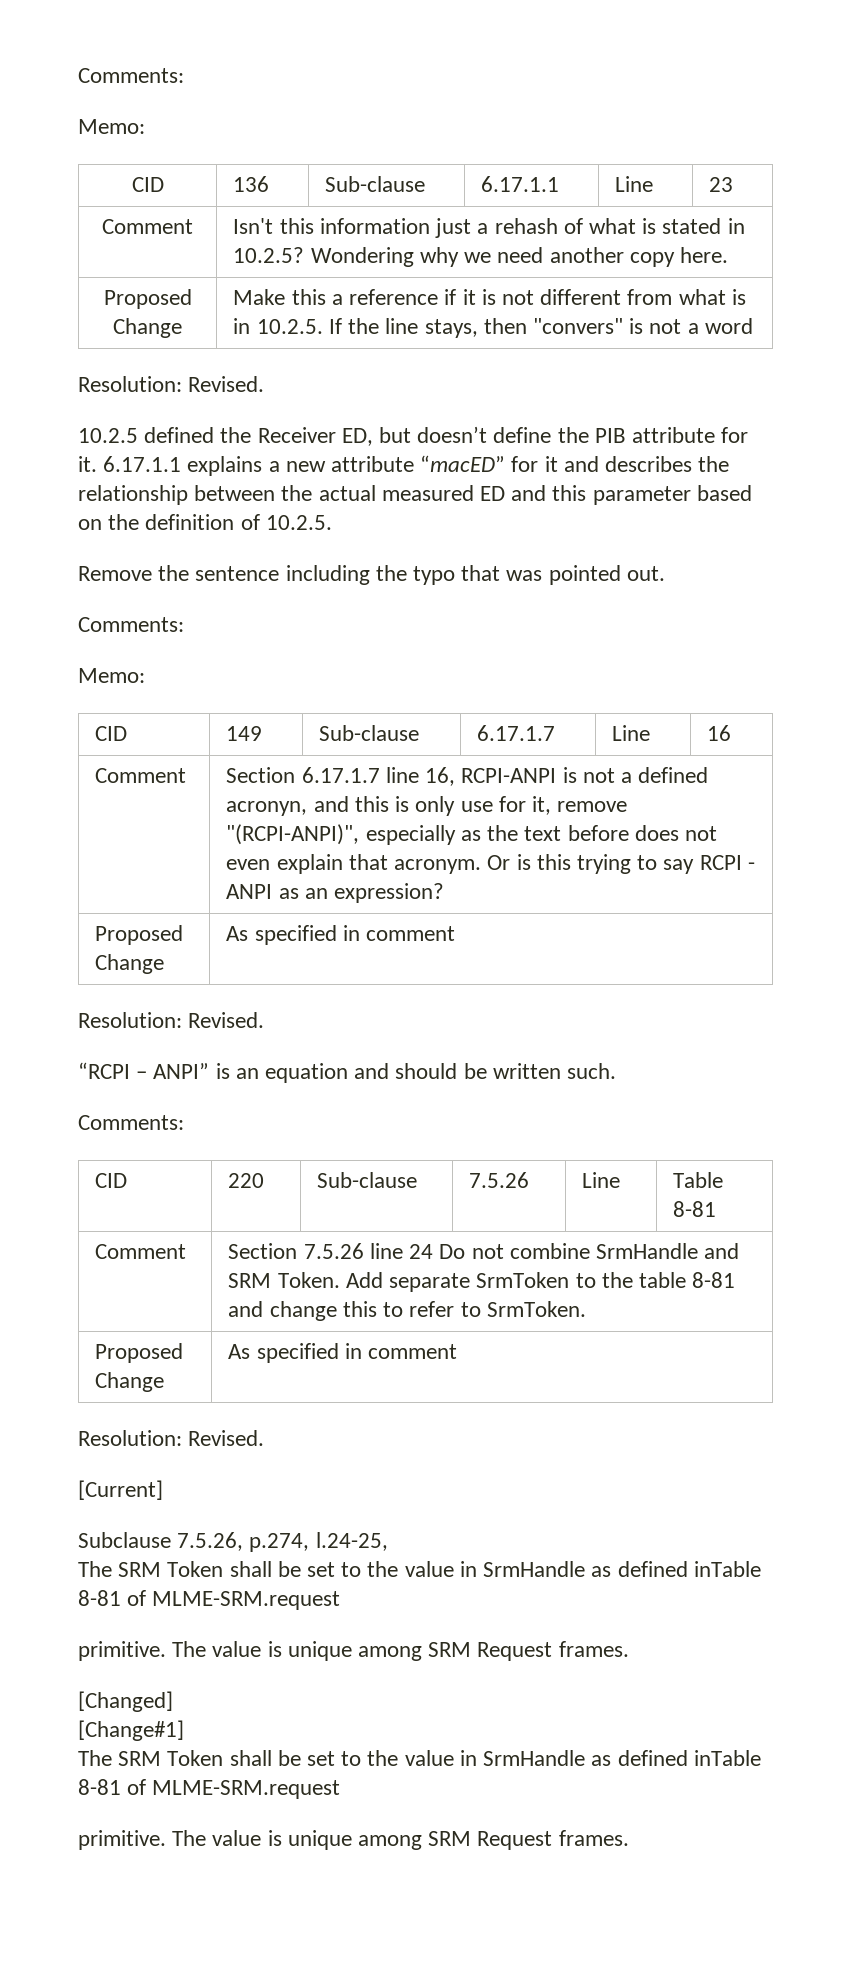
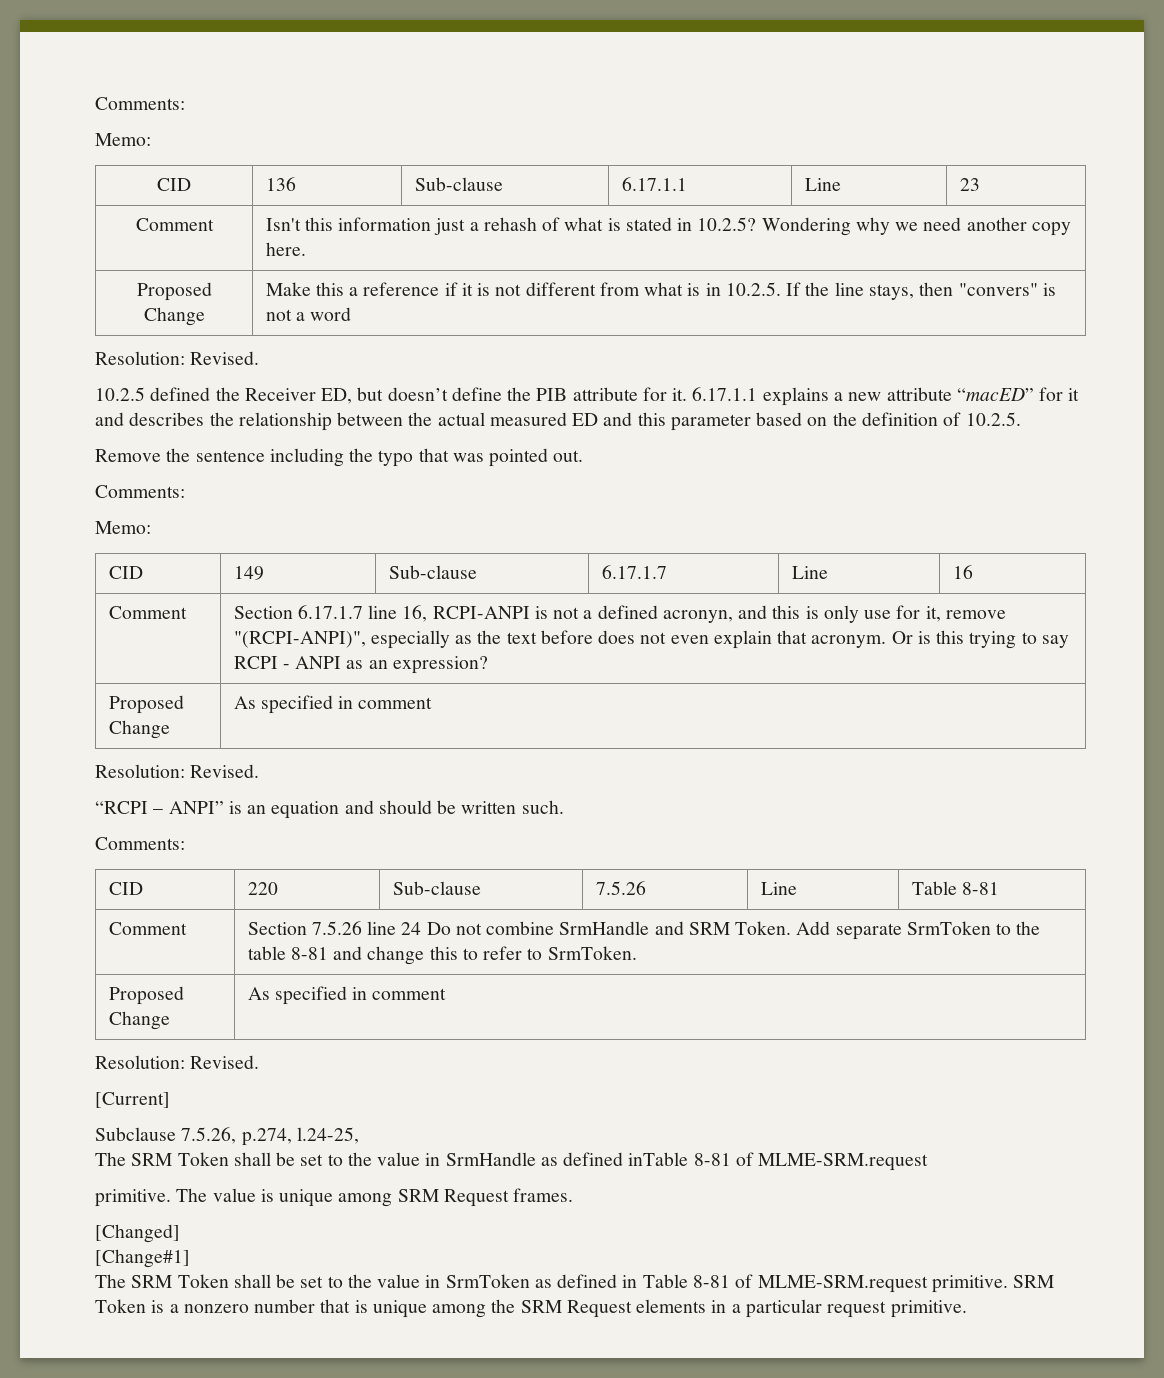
  [Change#1]
- The SRM Token shall be set to the value in SrmHandle as defined inTable 8-81 of MLME-SRM.request
- primitive. The value is unique among SRM Request frames.
+ The SRM Token shall be set to the value in SrmToken as defined in Table 8-81 of MLME-SRM.request primitive. SRM Token is a nonzero number that is unique among the SRM Request elements in a particular request primitive.

